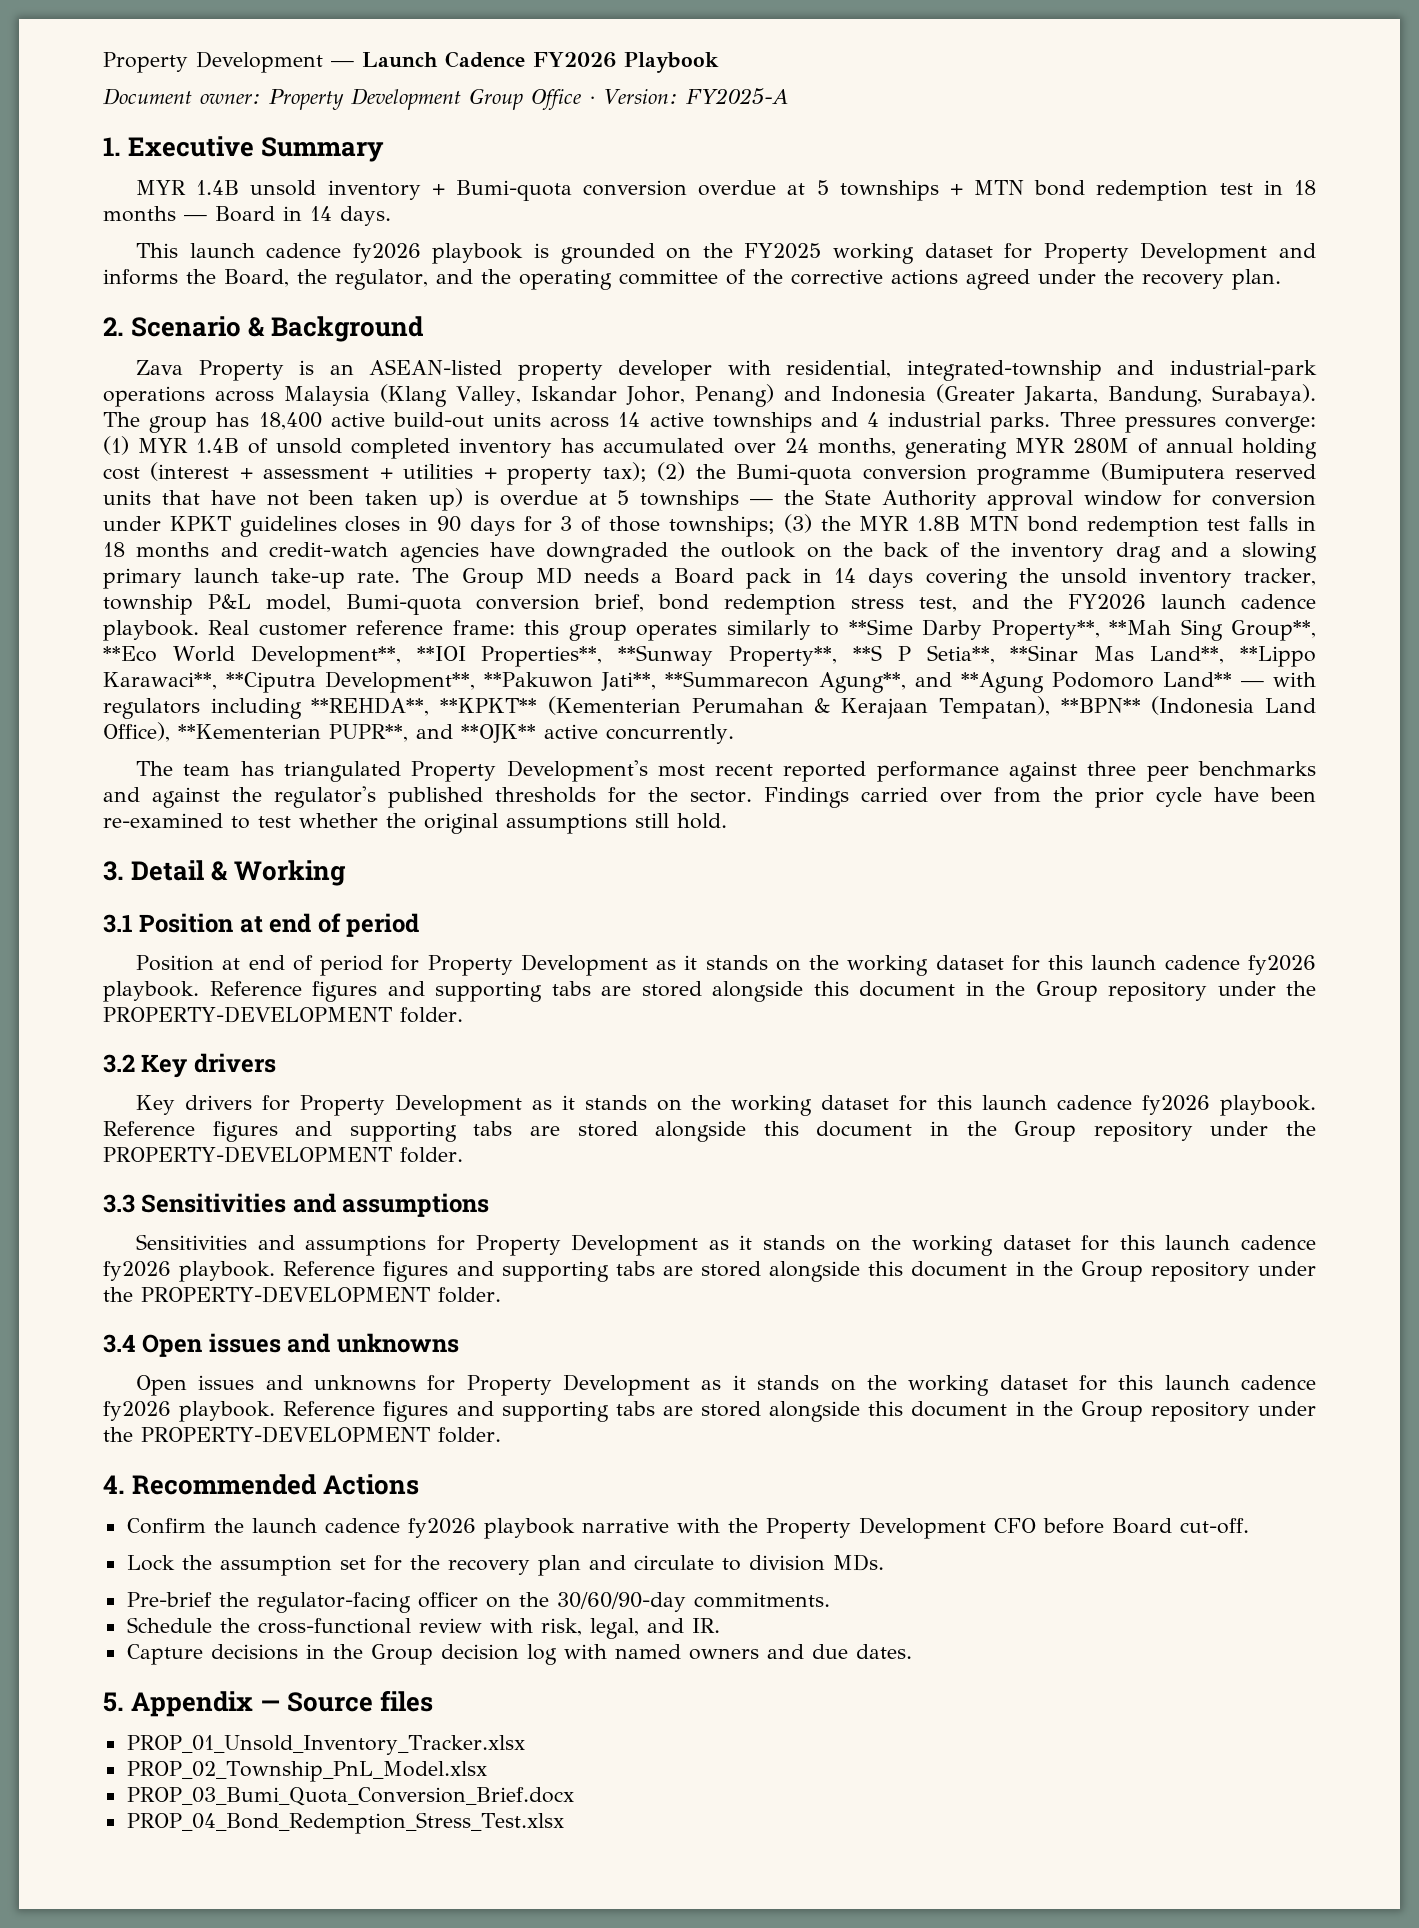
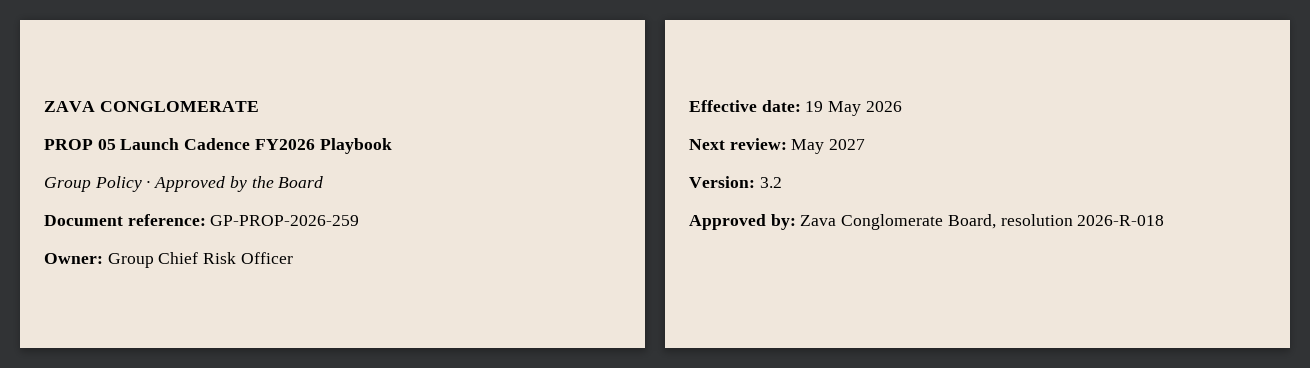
- Property Development — Launch Cadence FY2026 Playbook
+ ZAVA CONGLOMERATE
+ PROP 05 Launch Cadence FY2026 Playbook
- Document owner: Property Development Group Office · Version: FY2025-A
- 1. Executive Summary
- MYR 1.4B unsold inventory + Bumi-quota conversion overdue at 5 townships + MTN bond redemption test in 18 months — Board in 14 days.
- This launch cadence fy2026 playbook is grounded on the FY2025 working dataset for Property Development and informs the Board, the regulator, and the operating committee of the corrective actions agreed under the recovery plan.
- 2. Scenario & Background
- Zava Property is an ASEAN-listed property developer with residential, integrated-township and industrial-park operations across Malaysia (Klang Valley, Iskandar Johor, Penang) and Indonesia (Greater Jakarta, Bandung, Surabaya). The group has 18,400 active build-out units across 14 active townships and 4 industrial parks. Three pressures converge: (1) MYR 1.4B of unsold completed inventory has accumulated over 24 months, generating MYR 280M of annual holding cost (interest + assessment + utilities + property tax); (2) the Bumi-quota conversion programme (Bumiputera reserved units that have not been taken up) is overdue at 5 townships — the State Authority approval window for conversion under KPKT guidelines closes in 90 days for 3 of those townships; (3) the MYR 1.8B MTN bond redemption test falls in 18 months and credit-watch agencies have downgraded the outlook on the back of the inventory drag and a slowing primary launch take-up rate. The Group MD needs a Board pack in 14 days covering the unsold inventory tracker, township P&L model, Bumi-quota conversion brief, bond redemption stress test, and the FY2026 launch cadence playbook. Real customer reference frame: this group operates similarly to **Sime Darby Property**, **Mah Sing Group**, **Eco World Development**, **IOI Properties**, **Sunway Property**, **S P Setia**, **Sinar Mas Land**, **Lippo Karawaci**, **Ciputra Development**, **Pakuwon Jati**, **Summarecon Agung**, and **Agung Podomoro Land** — with regulators including **REHDA**, **KPKT** (Kementerian Perumahan & Kerajaan Tempatan), **BPN** (Indonesia Land Office), **Kementerian PUPR**, and **OJK** active concurrently.
- The team has triangulated Property Development's most recent reported performance against three peer benchmarks and against the regulator's published thresholds for the sector. Findings carried over from the prior cycle have been re-examined to test whether the original assumptions still hold.
- 3. Detail & Working
- 3.1 Position at end of period
- Position at end of period for Property Development as it stands on the working dataset for this launch cadence fy2026 playbook. Reference figures and supporting tabs are stored alongside this document in the Group repository under the PROPERTY-DEVELOPMENT folder.
- 3.2 Key drivers
- Key drivers for Property Development as it stands on the working dataset for this launch cadence fy2026 playbook. Reference figures and supporting tabs are stored alongside this document in the Group repository under the PROPERTY-DEVELOPMENT folder.
- 3.3 Sensitivities and assumptions
- Sensitivities and assumptions for Property Development as it stands on the working dataset for this launch cadence fy2026 playbook. Reference figures and supporting tabs are stored alongside this document in the Group repository under the PROPERTY-DEVELOPMENT folder.
- 3.4 Open issues and unknowns
- Open issues and unknowns for Property Development as it stands on the working dataset for this launch cadence fy2026 playbook. Reference figures and supporting tabs are stored alongside this document in the Group repository under the PROPERTY-DEVELOPMENT folder.
- 4. Recommended Actions
- Confirm the launch cadence fy2026 playbook narrative with the Property Development CFO before Board cut-off.
- Lock the assumption set for the recovery plan and circulate to division MDs.
- Pre-brief the regulator-facing officer on the 30/60/90-day commitments.
- Schedule the cross-functional review with risk, legal, and IR.
- Capture decisions in the Group decision log with named owners and due dates.
- 5. Appendix — Source files
- PROP_01_Unsold_Inventory_Tracker.xlsx
- PROP_02_Township_PnL_Model.xlsx
- PROP_03_Bumi_Quota_Conversion_Brief.docx
- PROP_04_Bond_Redemption_Stress_Test.xlsx
+ Group Policy · Approved by the Board
+ Document reference: GP-PROP-2026-259
+ Owner: Group Chief Risk Officer
+ Effective date: 19 May 2026
+ Next review: May 2027
+ Version: 3.2
+ Approved by: Zava Conglomerate Board, resolution 2026-R-018

